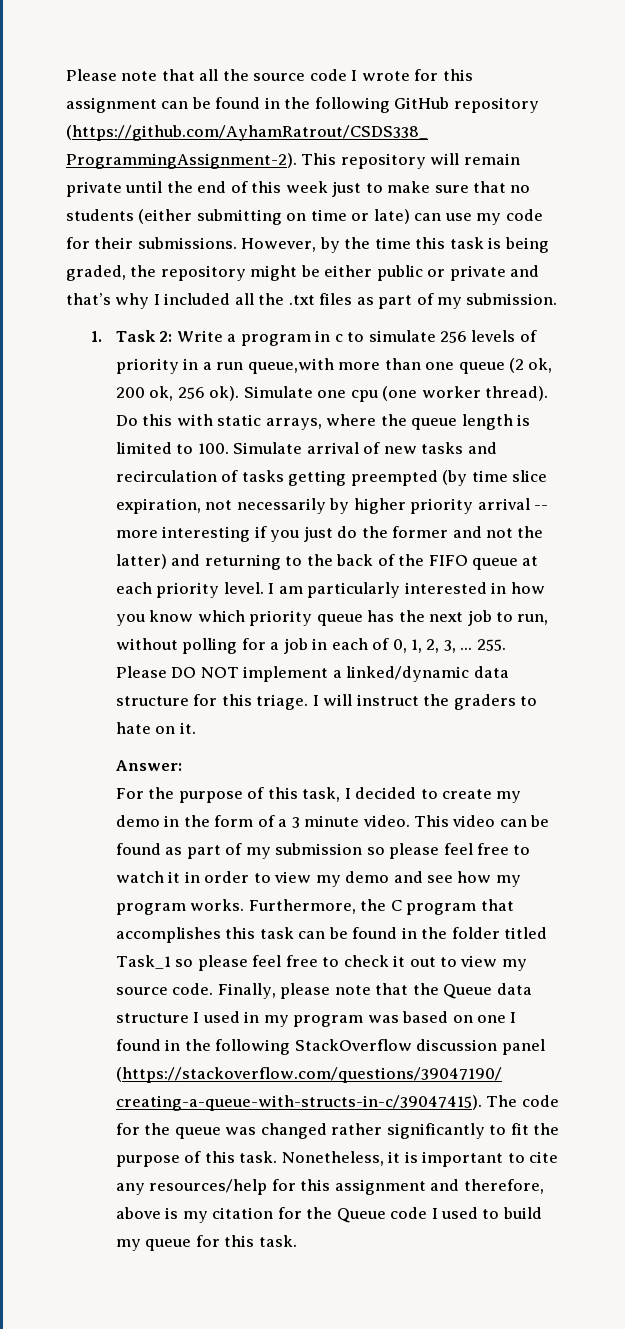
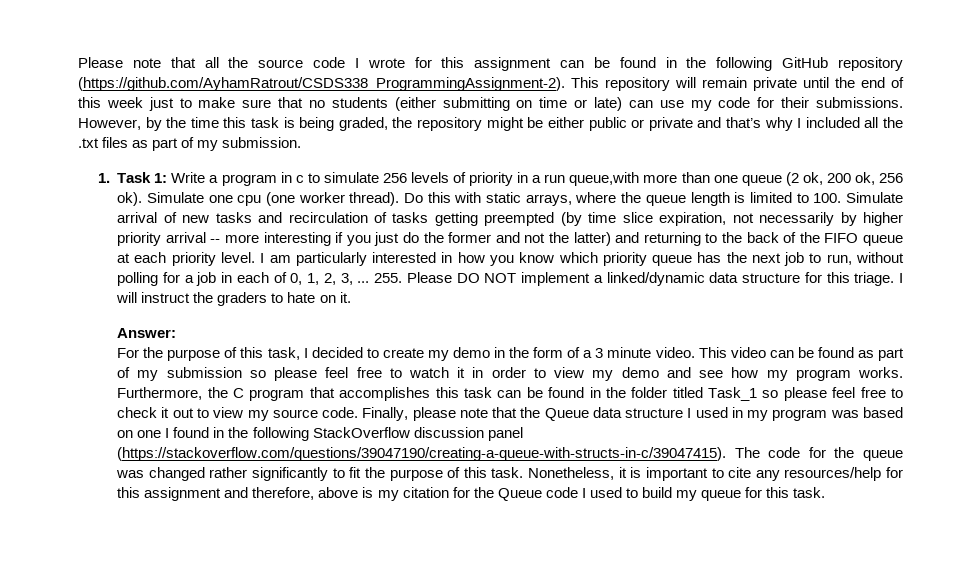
- 1. Task 2: Write a program in c to simulate 256 levels of priority in a run queue,with more than one queue (2 ok, 200 ok, 256 ok).
+ 1. Task 1: Write a program in c to simulate 256 levels of priority in a run queue,with more than one queue (2 ok, 200 ok, 256 ok).

